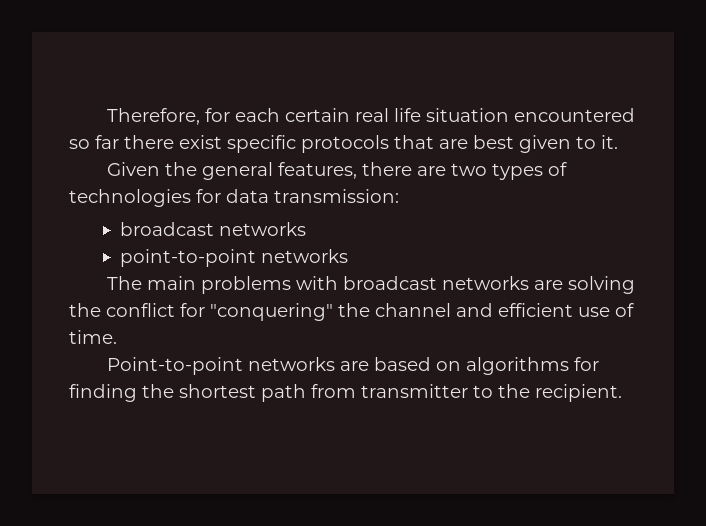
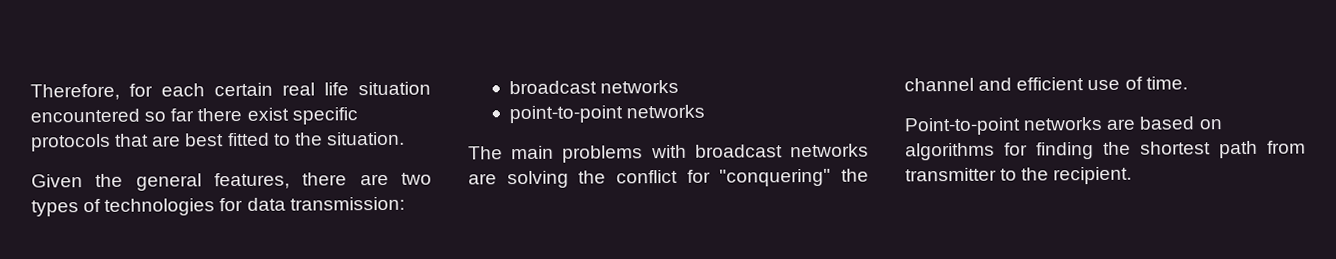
- Therefore, for each certain real life situation encountered so far there exist specific protocols that are best given to it.
+ Therefore, for each certain real life situation encountered so far there exist specific protocols that are best fitted to the situation.

